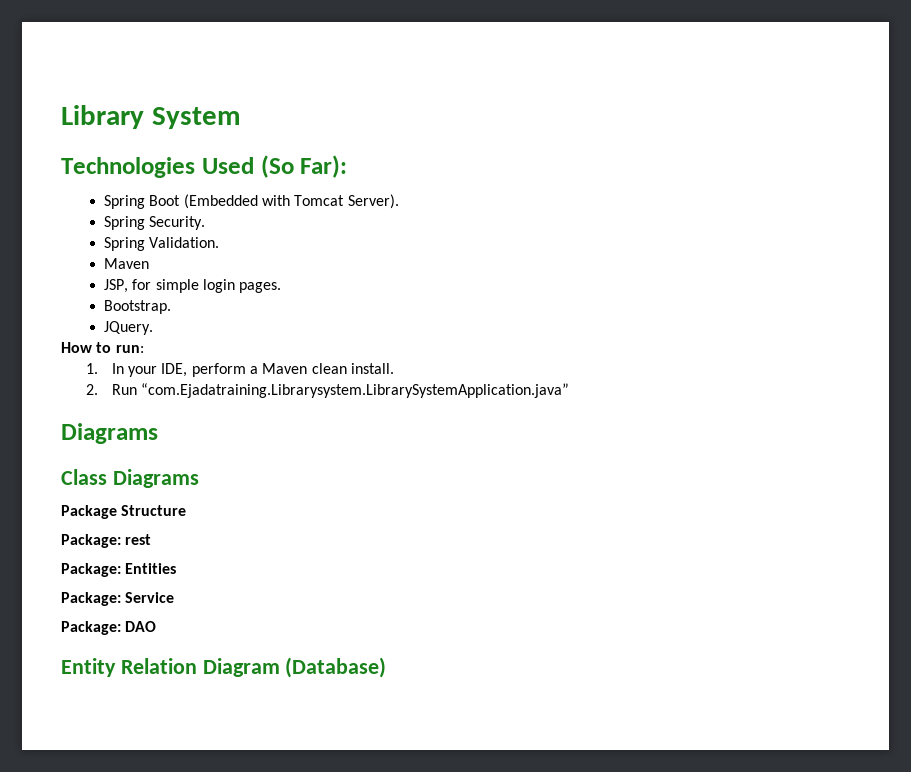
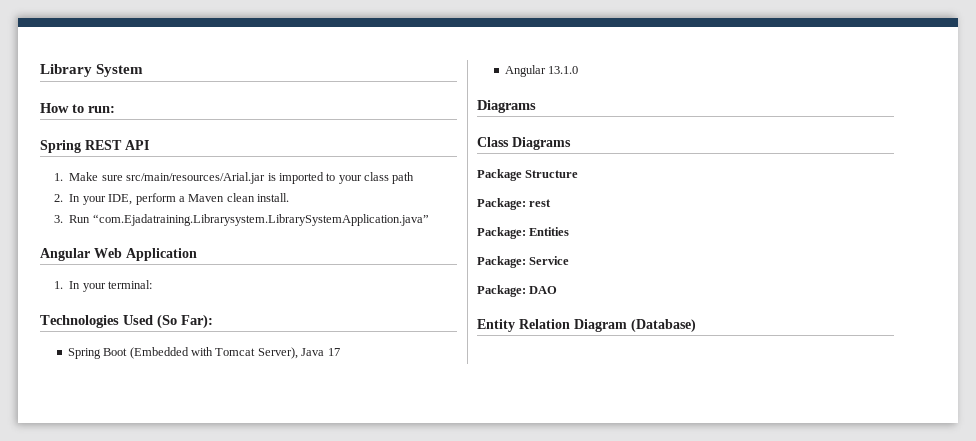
- Technologies Used (So Far):
- Spring Boot (Embedded with Tomcat Server).
- Spring Security.
- Spring Validation.
- Maven
- JSP, for simple login pages.
- Bootstrap.
- JQuery.
  How to run:
- 1. In your IDE, perform a Maven clean install.
+ Spring REST API
+ 1. Make sure src/main/resources/Arial.jar is imported to your class path
+ 2. In your IDE, perform a Maven clean install.
- 2. Run “com.Ejadatraining.Librarysystem.LibrarySystemApplication.java”
+ 3. Run “com.Ejadatraining.Librarysystem.LibrarySystemApplication.java”
+ Angular Web Application
+ 1. In your terminal:
+ Technologies Used (So Far):
+ Spring Boot (Embedded with Tomcat Server), Java 17
+ Angular 13.1.0

